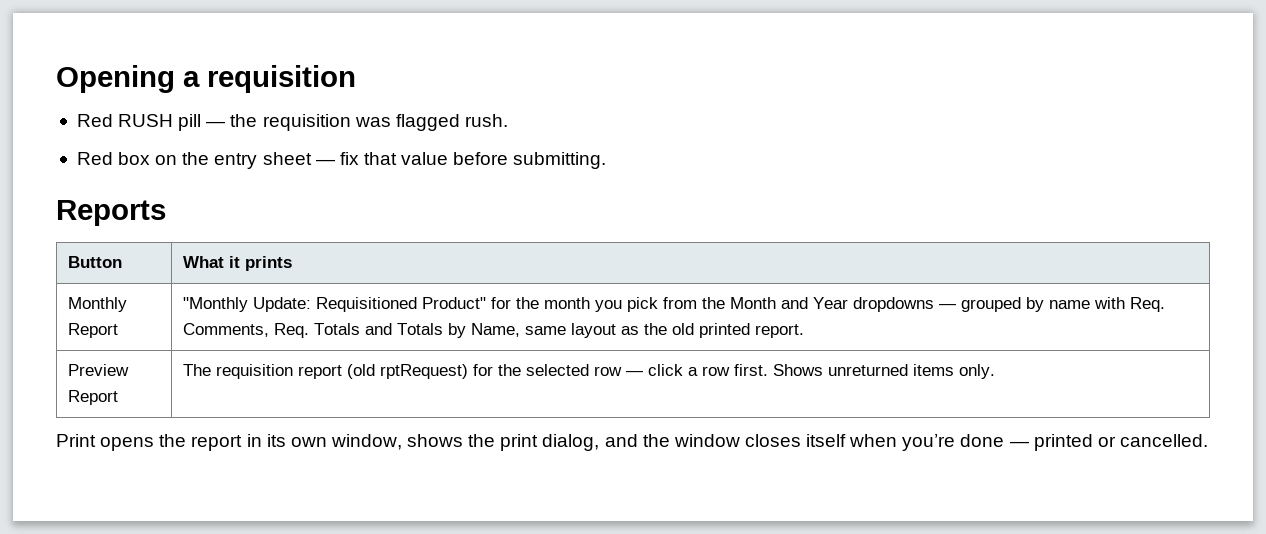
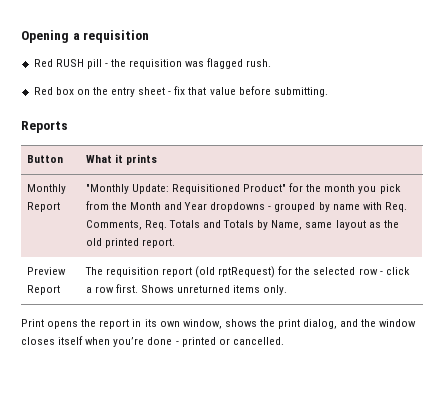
- Red RUSH pill — the requisition was flagged rush.
+ Red RUSH pill - the requisition was flagged rush.
- Red box on the entry sheet — fix that value before submitting.
+ Red box on the entry sheet - fix that value before submitting.
- Monthly Report | "Monthly Update: Requisitioned Product" for the month you pick from the Month and Year dropdowns — grouped by name with Req. Comments, Req. Totals and Totals by Name, same layout as the old printed report.
+ Monthly Report | "Monthly Update: Requisitioned Product" for the month you pick from the Month and Year dropdowns - grouped by name with Req. Comments, Req. Totals and Totals by Name, same layout as the old printed report.
- Preview Report | The requisition report (old rptRequest) for the selected row — click a row first. Shows unreturned items only.
+ Preview Report | The requisition report (old rptRequest) for the selected row - click a row first. Shows unreturned items only.
- Print opens the report in its own window, shows the print dialog, and the window closes itself when you’re done — printed or cancelled.
+ Print opens the report in its own window, shows the print dialog, and the window closes itself when you’re done - printed or cancelled.

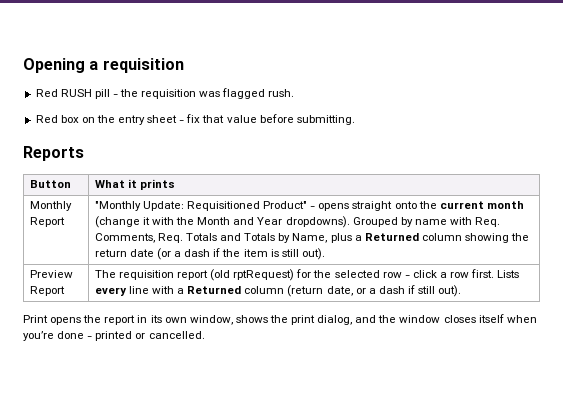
- "Monthly Update: Requisitioned Product" for the month you pick from the Month and Year dropdowns - grouped by name with Req. Comments, Req. Totals and Totals by Name, same layout as the old printed report.
+ "Monthly Update: Requisitioned Product" - opens straight onto the current month (change it with the Month and Year dropdowns). Grouped by name with Req. Comments, Req. Totals and Totals by Name, plus a Returned column showing the return date (or a dash if the item is still out).
- Preview Report | The requisition report (old rptRequest) for the selected row - click a row first. Shows unreturned items only.
+ Preview Report | The requisition report (old rptRequest) for the selected row - click a row first. Lists every line with a Returned column (return date, or a dash if still out).

